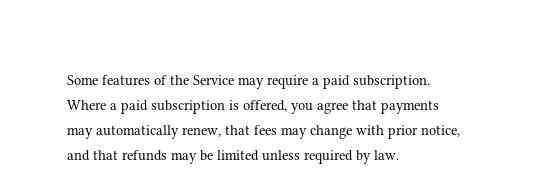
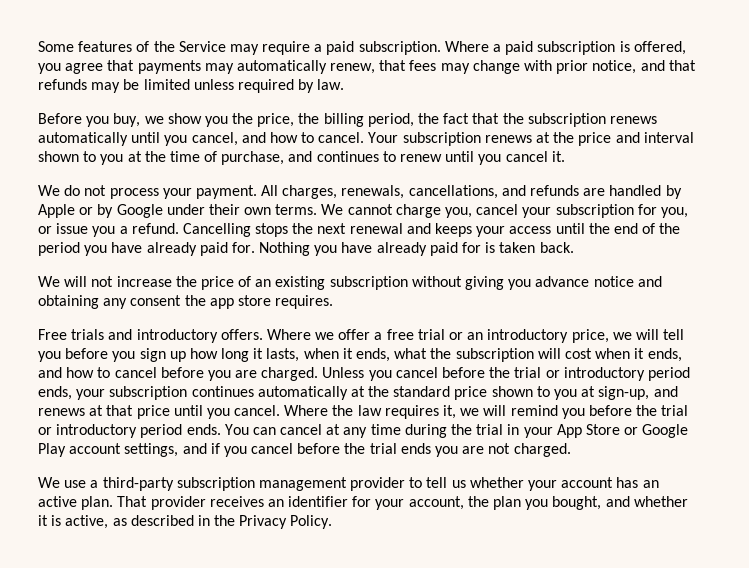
+ Before you buy, we show you the price, the billing period, the fact that the subscription renews automatically until you cancel, and how to cancel. Your subscription renews at the price and interval shown to you at the time of purchase, and continues to renew until you cancel it.
+ We do not process your payment. All charges, renewals, cancellations, and refunds are handled by Apple or by Google under their own terms. We cannot charge you, cancel your subscription for you, or issue you a refund. Cancelling stops the next renewal and keeps your access until the end of the period you have already paid for. Nothing you have already paid for is taken back.
+ We will not increase the price of an existing subscription without giving you advance notice and obtaining any consent the app store requires.
+ Free trials and introductory offers. Where we offer a free trial or an introductory price, we will tell you before you sign up how long it lasts, when it ends, what the subscription will cost when it ends, and how to cancel before you are charged. Unless you cancel before the trial or introductory period ends, your subscription continues automatically at the standard price shown to you at sign-up, and renews at that price until you cancel. Where the law requires it, we will remind you before the trial or introductory period ends. You can cancel at any time during the trial in your App Store or Google Play account settings, and if you cancel before the trial ends you are not charged.
+ We use a third-party subscription management provider to tell us whether your account has an active plan. That provider receives an identifier for your account, the plan you bought, and whether it is active, as described in the Privacy Policy.

